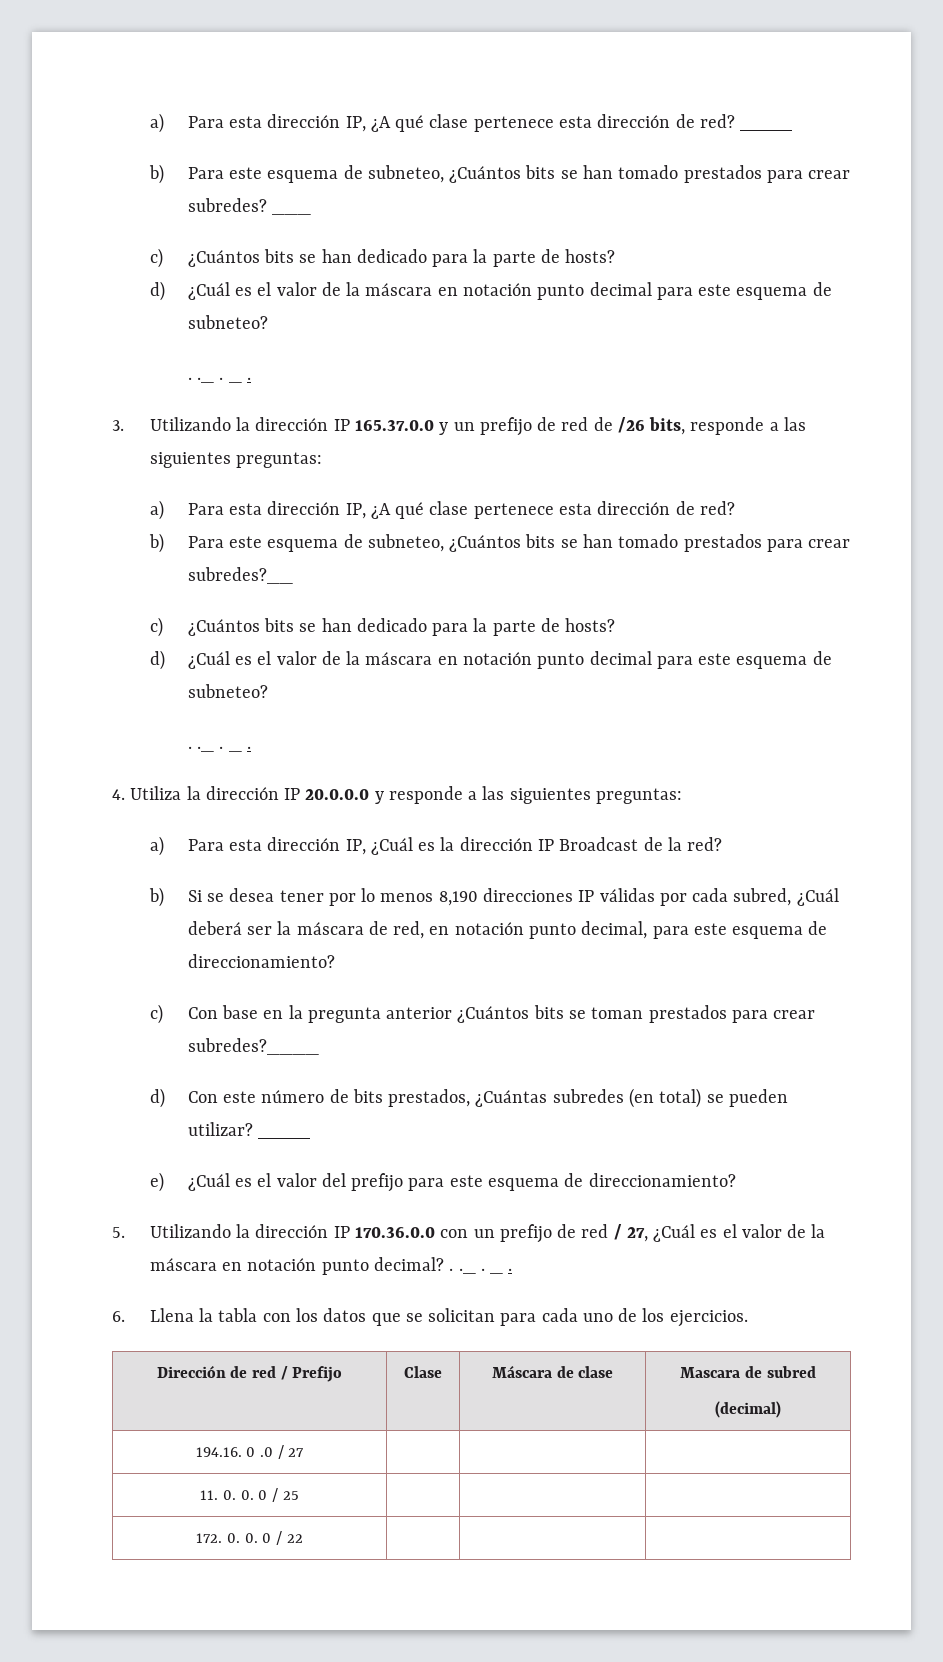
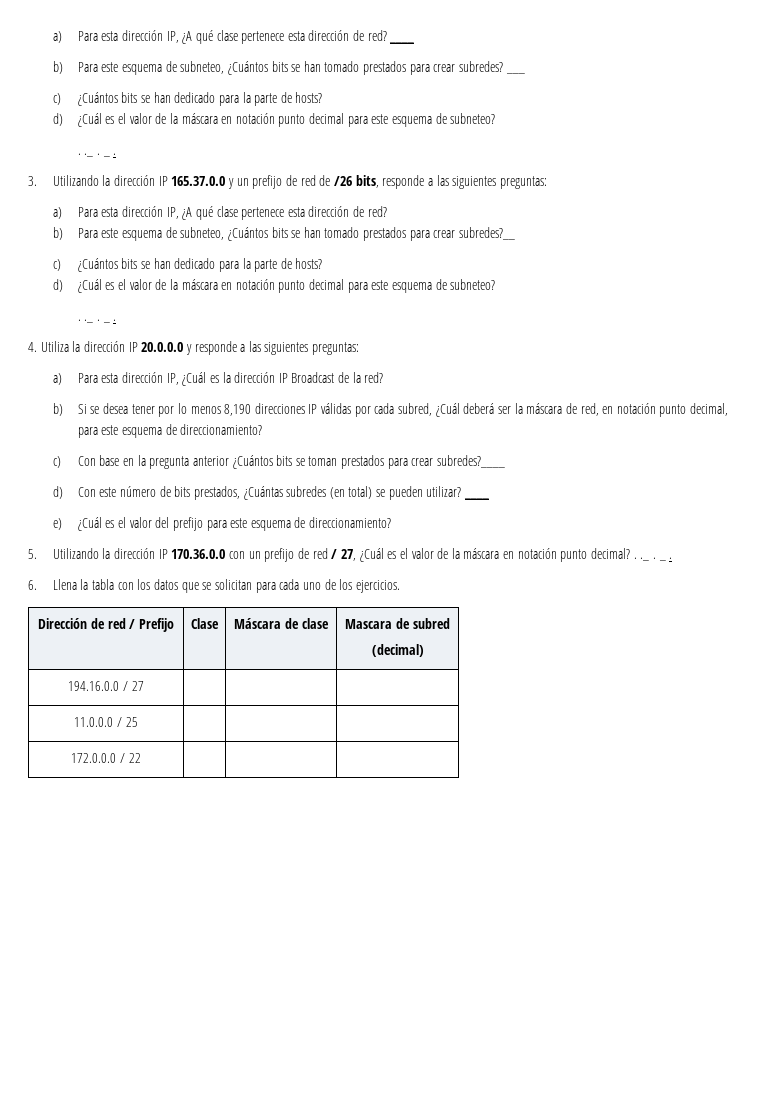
- 194.16. 0 .0 / 27 | | |
+ 194.16.0.0 / 27 | | |
- 11. 0. 0. 0 / 25 | | |
- 172. 0. 0. 0 / 22 | | |
+ 11.0.0.0 / 25 | | |
+ 172.0.0.0 / 22 | | |

